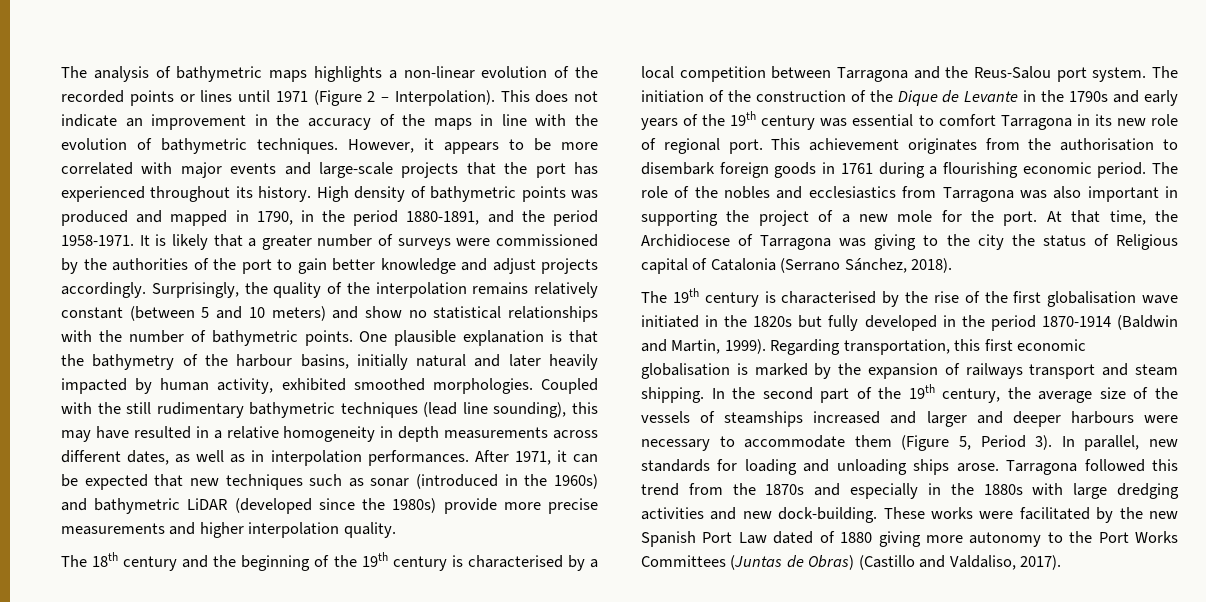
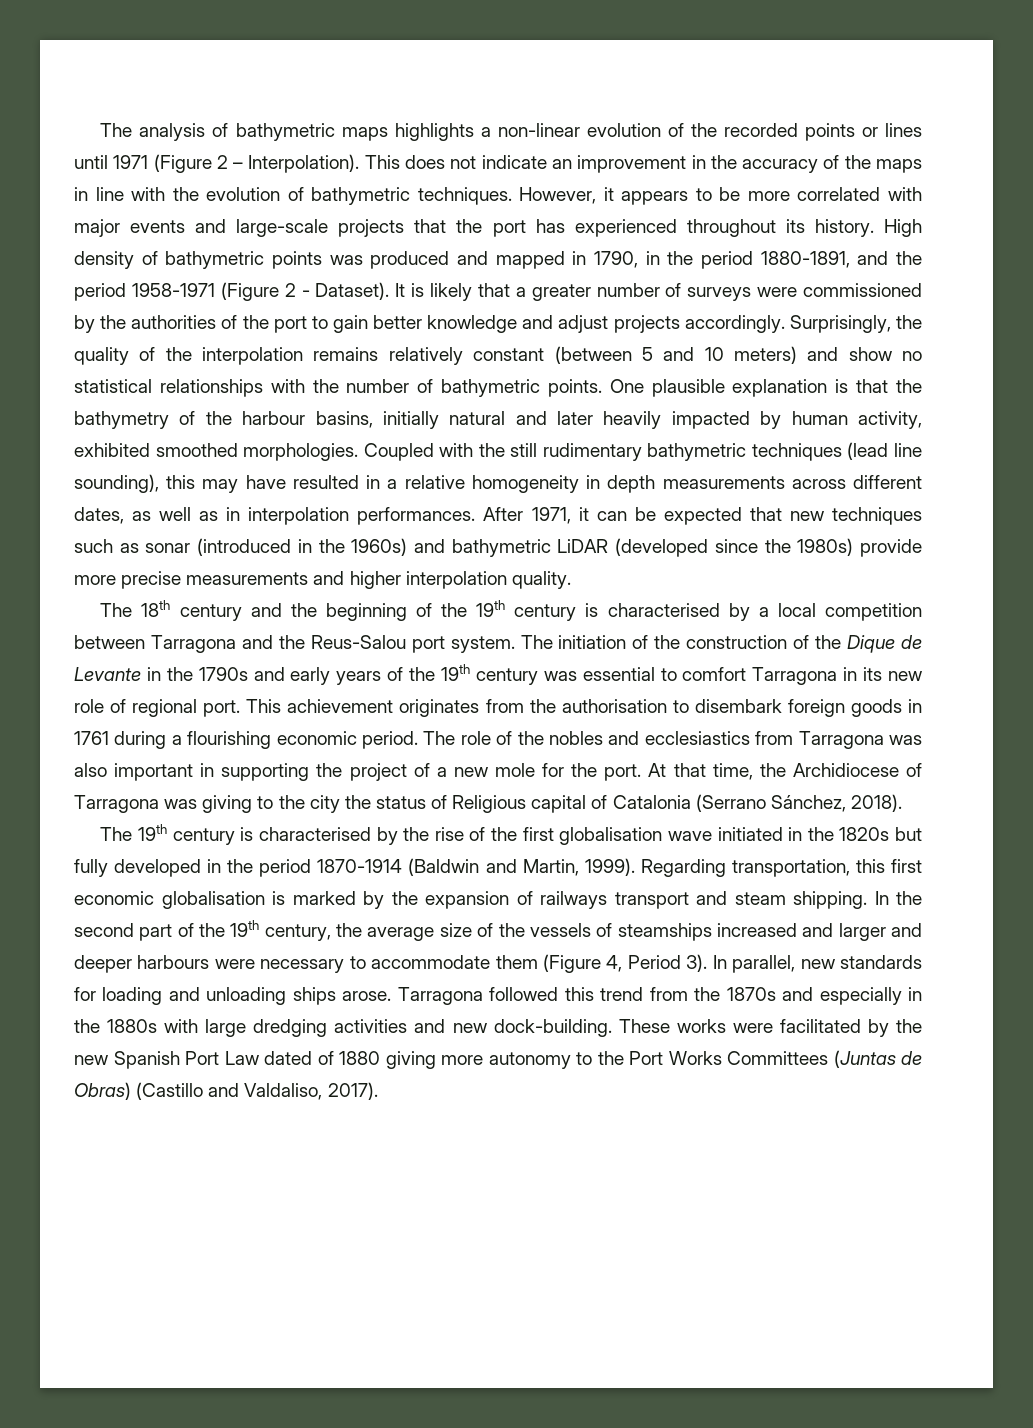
- High density of bathymetric points was produced and mapped in 1790, in the period 1880-1891, and the period 1958-1971.
+ High density of bathymetric points was produced and mapped in 1790, in the period 1880-1891, and the period 1958-1971 (Figure 2 - Dataset).
- In the second part of the 19th century, the average size of the vessels of steamships increased and larger and deeper harbours were necessary to accommodate them (Figure 5, Period 3).
+ In the second part of the 19th century, the average size of the vessels of steamships increased and larger and deeper harbours were necessary to accommodate them (Figure 4, Period 3).

